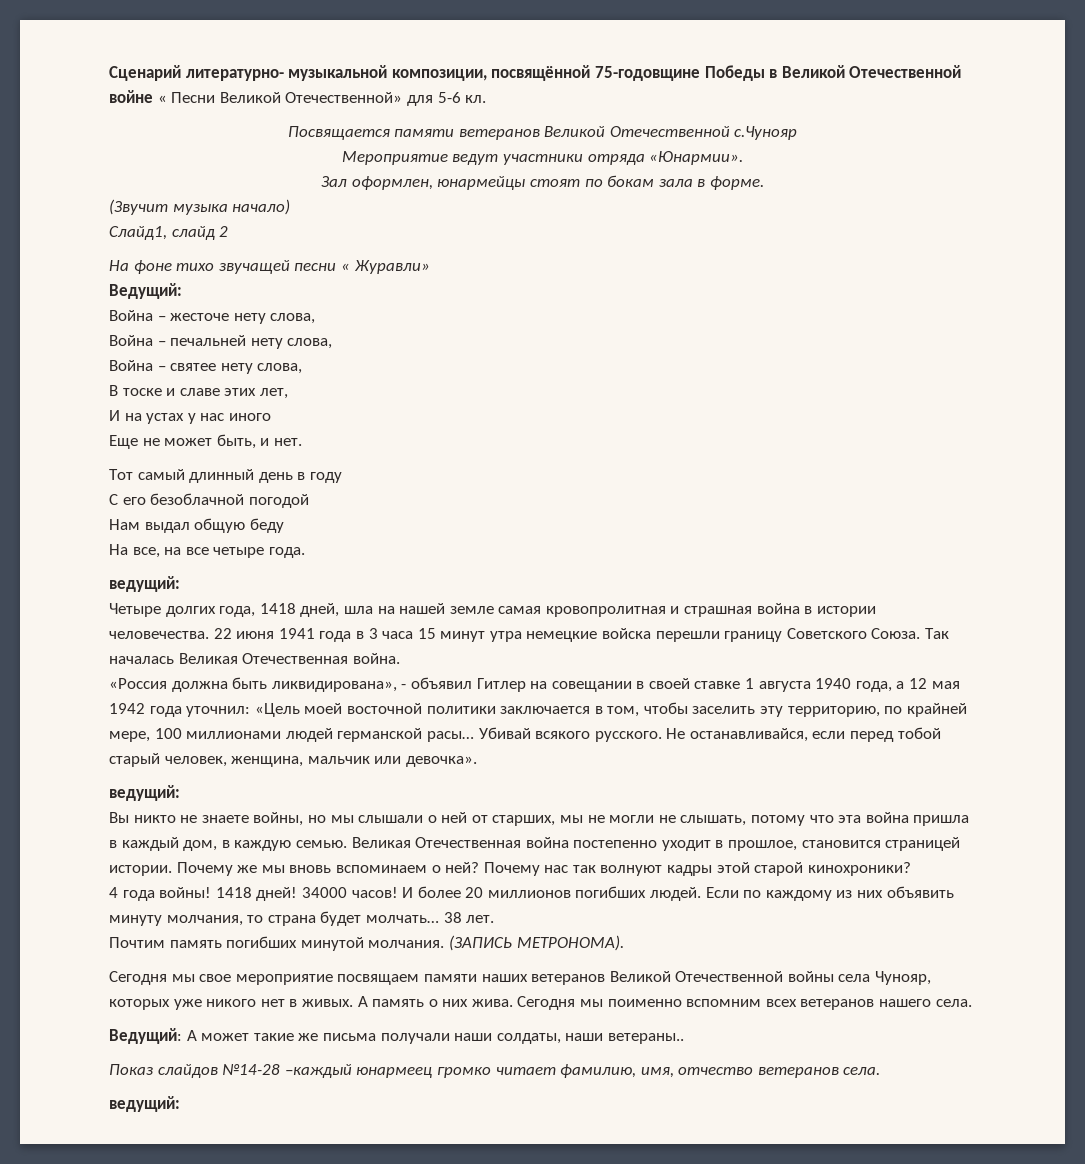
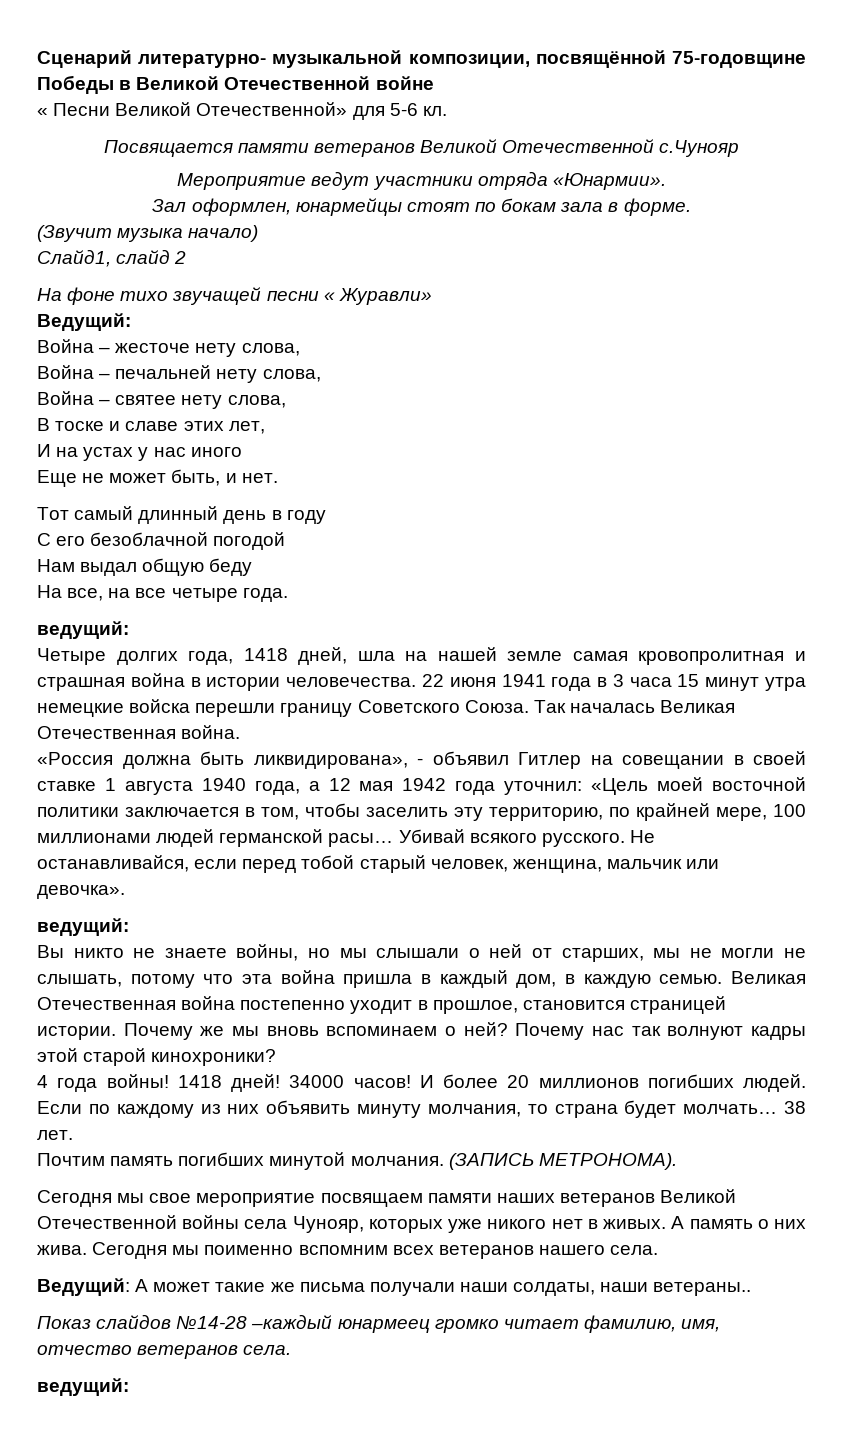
- Сценарий литературно- музыкальной композиции, посвящённой 75-годовщине Победы в Великой Отечественной войне « Песни Великой Отечественной» для 5-6 кл.
+ Сценарий литературно- музыкальной композиции, посвящённой 75-годовщине Победы в Великой Отечественной войне
+ « Песни Великой Отечественной» для 5-6 кл.

